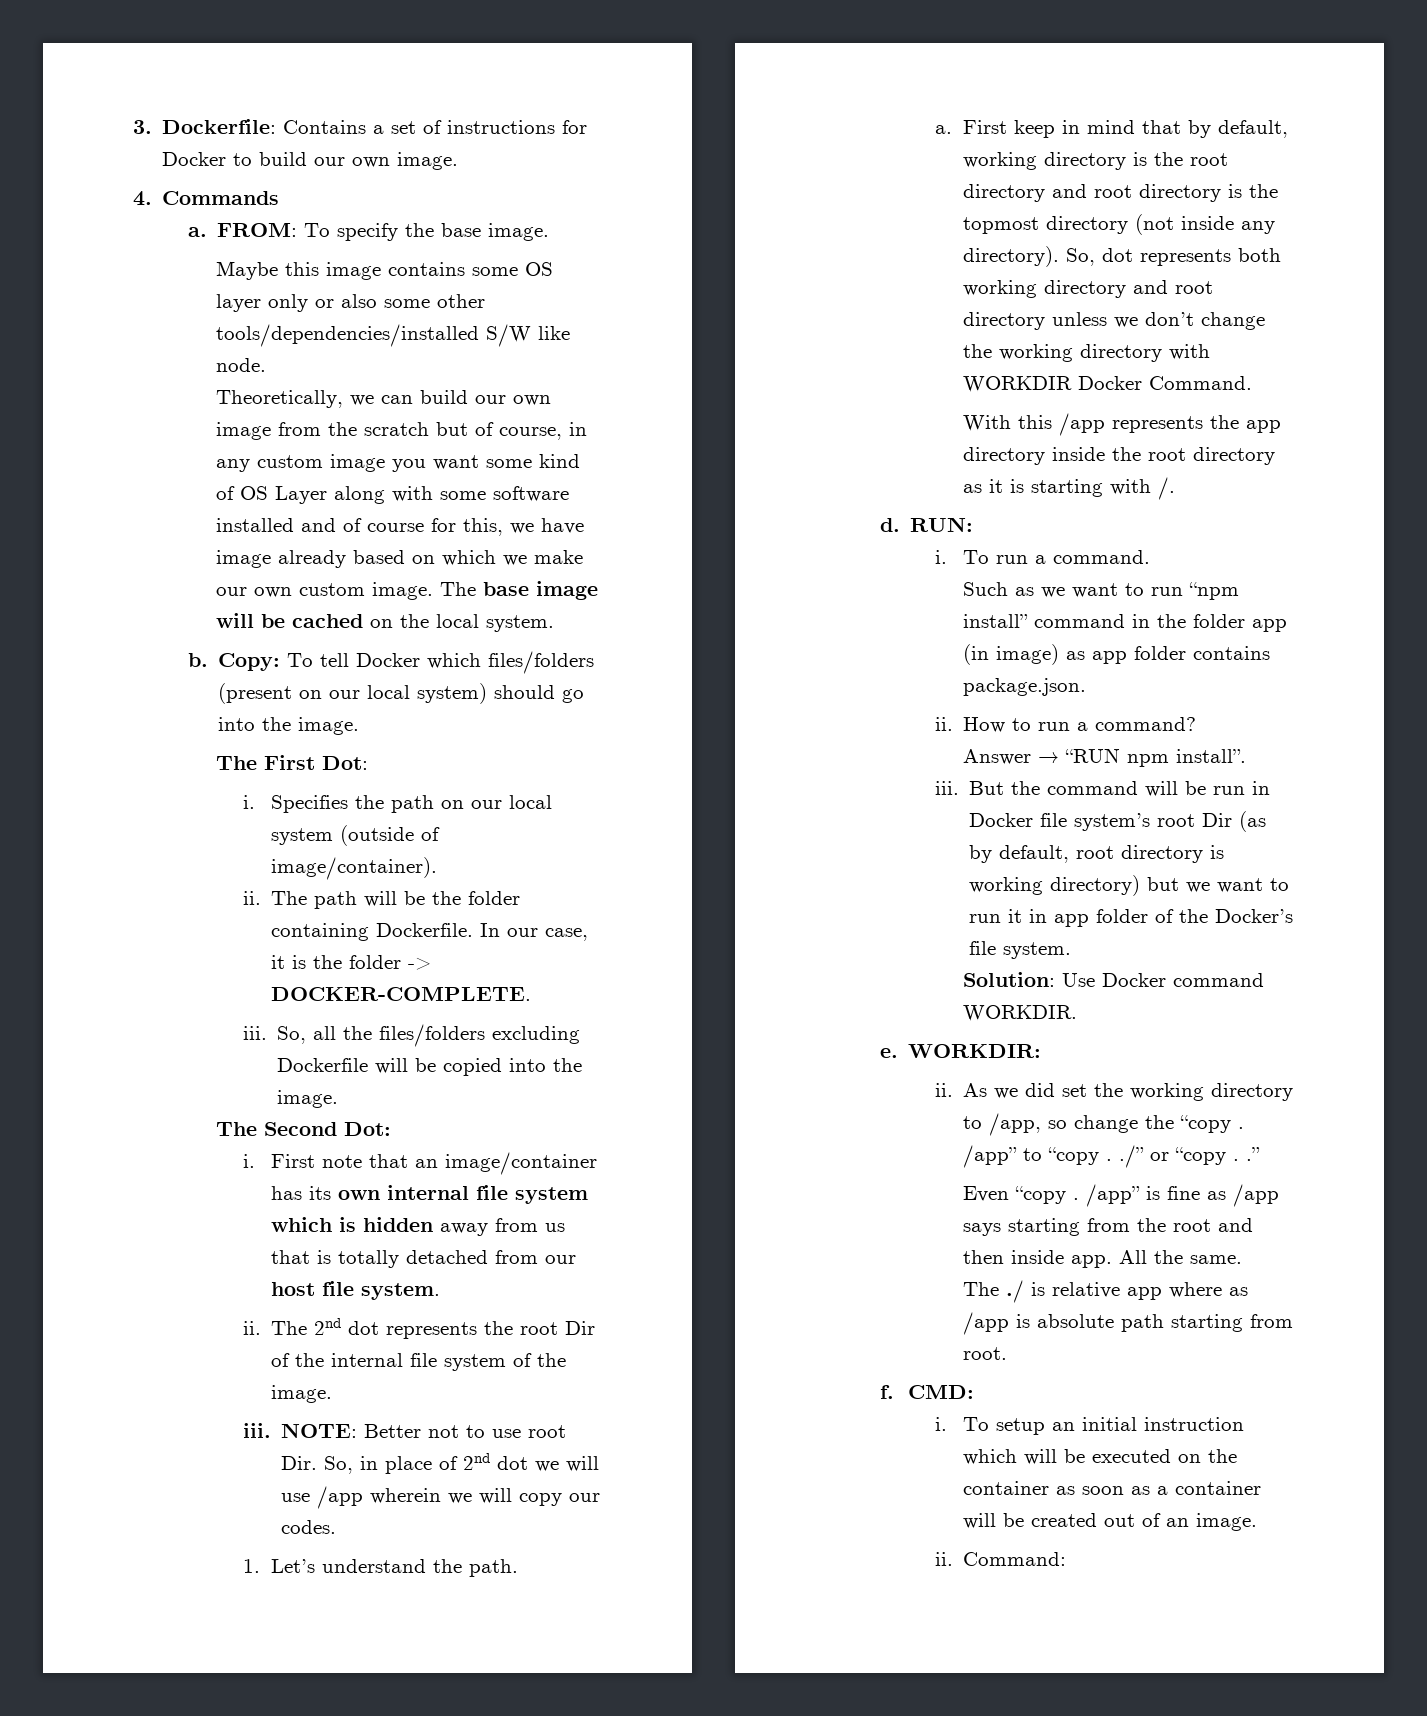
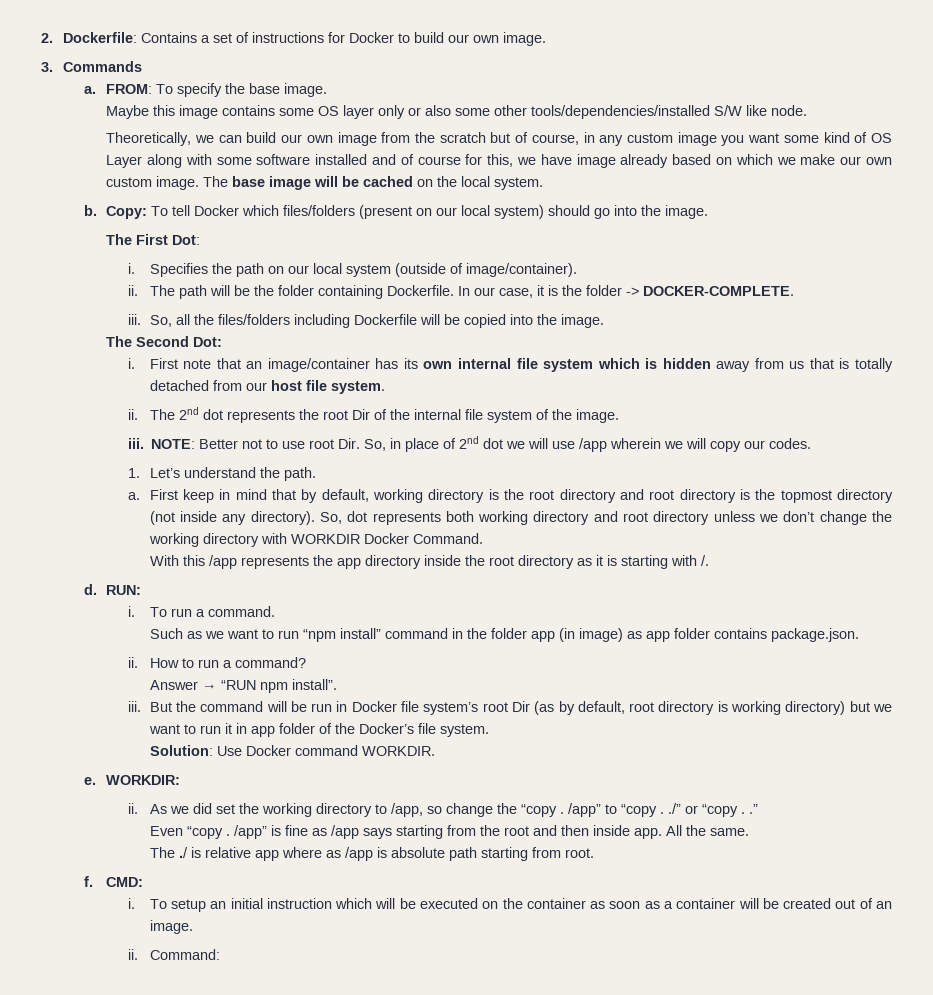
- 3. Dockerfile: Contains a set of instructions for Docker to build our own image.
+ 2. Dockerfile: Contains a set of instructions for Docker to build our own image.
- 4. Commands
+ 3. Commands
- So, all the files/folders excluding Dockerfile will be copied into the image.
+ So, all the files/folders including Dockerfile will be copied into the image.

